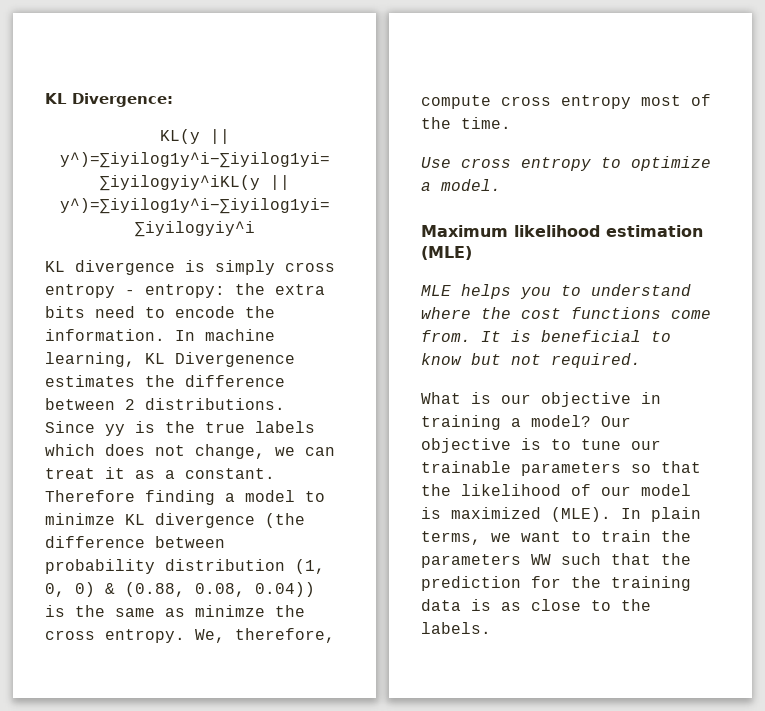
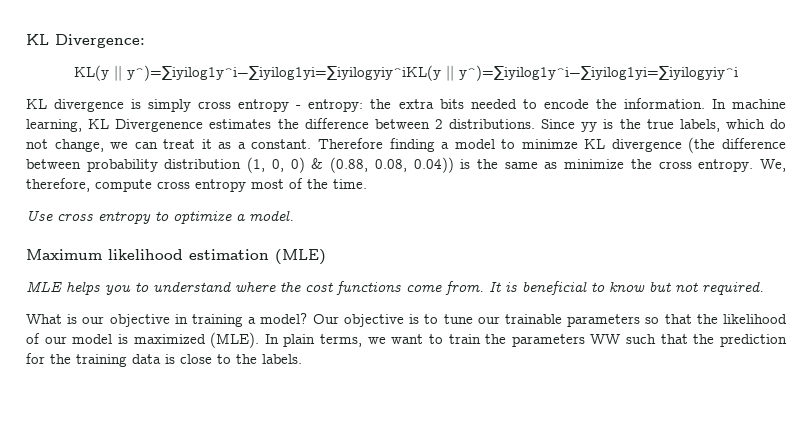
- KL divergence is simply cross entropy - entropy: the extra bits need to encode the information.
+ KL divergence is simply cross entropy - entropy: the extra bits needed to encode the information.
- Since yy is the true labels which does not change, we can treat it as a constant.
+ Since yy is the true labels, which do not change, we can treat it as a constant.
- Therefore finding a model to minimze KL divergence (the difference between probability distribution (1, 0, 0) & (0.88, 0.08, 0.04)) is the same as minimze the cross entropy.
+ Therefore finding a model to minimze KL divergence (the difference between probability distribution (1, 0, 0) & (0.88, 0.08, 0.04)) is the same as minimize the cross entropy.
- In plain terms, we want to train the parameters WW such that the prediction for the training data is as close to the labels.
+ In plain terms, we want to train the parameters WW such that the prediction for the training data is close to the labels.

